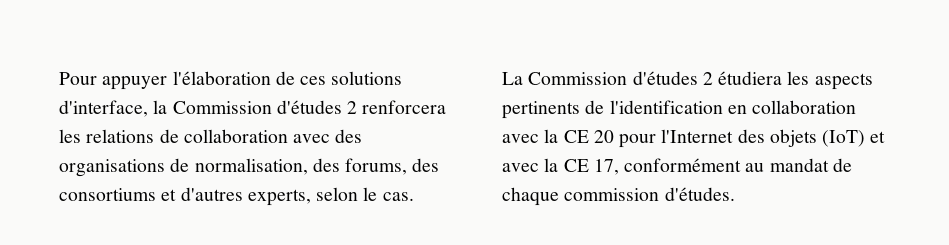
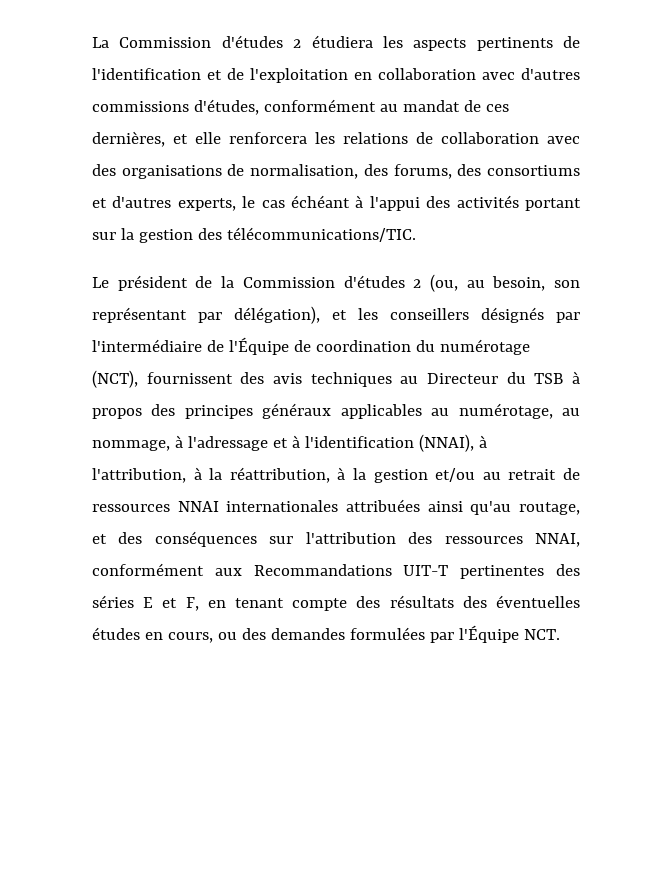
- Pour appuyer l'élaboration de ces solutions d'interface, la Commission d'études 2 renforcera les relations de collaboration avec des organisations de normalisation, des forums, des consortiums et d'autres experts, selon le cas.
- La Commission d'études 2 étudiera les aspects pertinents de l'identification en collaboration avec la CE 20 pour l'Internet des objets (IoT) et avec la CE 17, conformément au mandat de chaque commission d'études.
+ La Commission d'études 2 étudiera les aspects pertinents de l'identification et de l'exploitation en collaboration avec d'autres commissions d'études, conformément au mandat de ces dernières, et elle renforcera les relations de collaboration avec des organisations de normalisation, des forums, des consortiums et d'autres experts, le cas échéant à l'appui des activités portant sur la gestion des télécommunications/TIC.
+ Le président de la Commission d'études 2 (ou, au besoin, son représentant par délégation), et les conseillers désignés par l'intermédiaire de l'Équipe de coordination du numérotage (NCT), fournissent des avis techniques au Directeur du TSB à propos des principes généraux applicables au numérotage, au nommage, à l'adressage et à l'identification (NNAI), à l'attribution, à la réattribution, à la gestion et/ou au retrait de ressources NNAI internationales attribuées ainsi qu'au routage, et des conséquences sur l'attribution des ressources NNAI, conformément aux Recommandations UIT-T pertinentes des séries E et F, en tenant compte des résultats des éventuelles études en cours, ou des demandes formulées par l'Équipe NCT.

